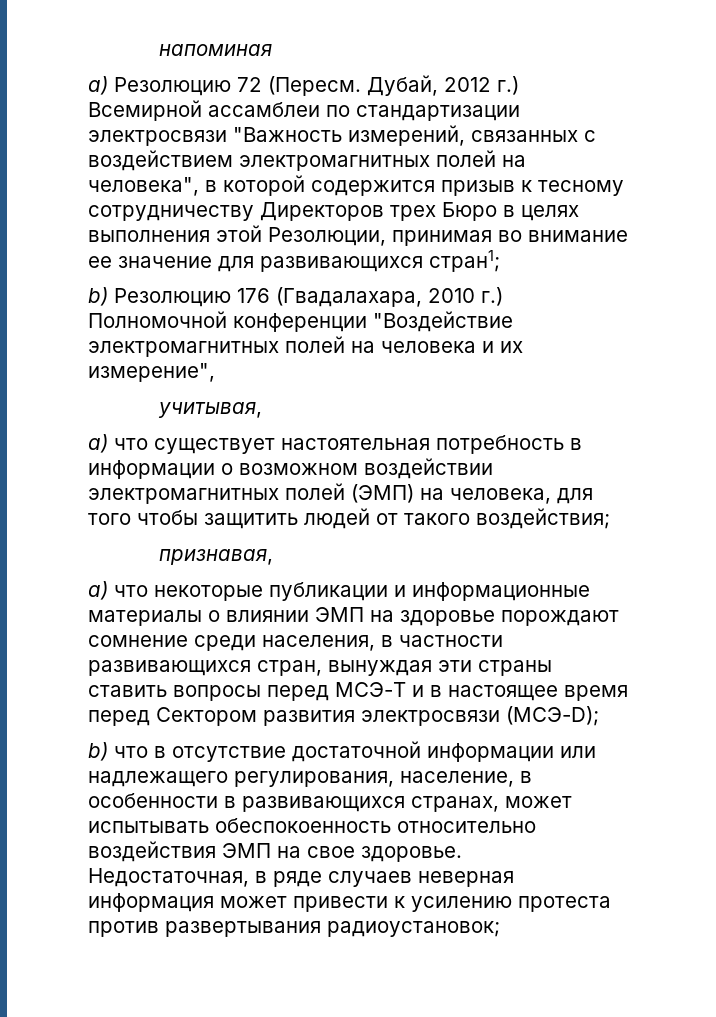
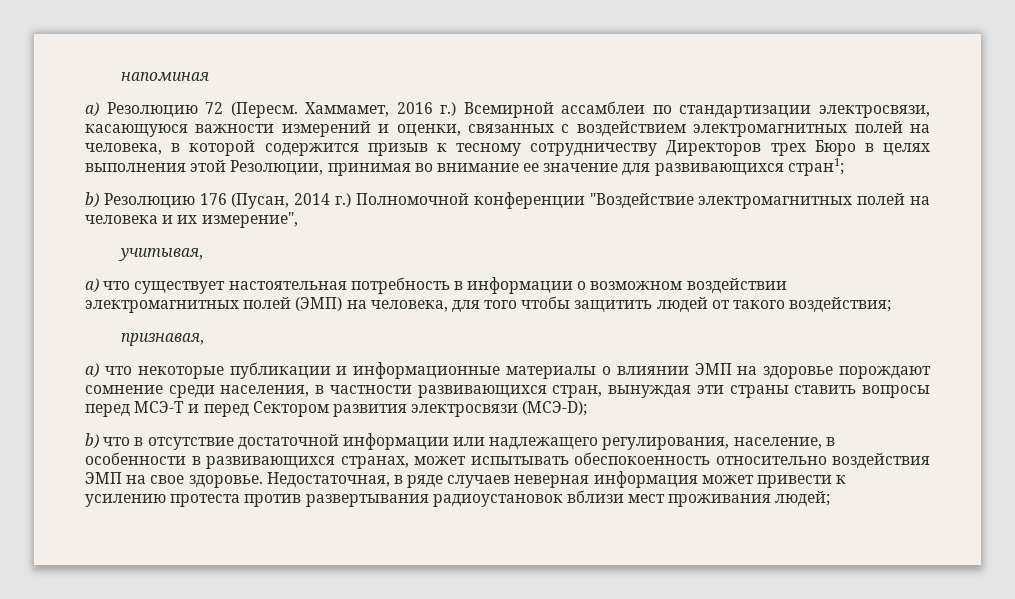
- Дубай, 2012 г.) Всемирной ассамблеи по стандартизации электросвязи "Важность измерений, связанных с воздействием электромагнитных полей на человека", в которой содержится призыв к тесному сотрудничеству Директоров трех Бюро в целях выполнения этой Резолюции, принимая во внимание ее значение для развивающихся стран1;
+ Хаммамет, 2016 г.) Всемирной ассамблеи по стандартизации электросвязи, касающуюся важности измерений и оценки, связанных с воздействием электромагнитных полей на человека, в которой содержится призыв к тесному сотрудничеству Директоров трех Бюро в целях выполнения этой Резолюции, принимая во внимание ее значение для развивающихся стран1;
- b) Резолюцию 176 (Гвадалахара, 2010 г.) Полномочной конференции "Воздействие электромагнитных полей на человека и их измерение",
+ b) Резолюцию 176 (Пусан, 2014 г.) Полномочной конференции "Воздействие электромагнитных полей на человека и их измерение",
- a) что некоторые публикации и информационные материалы о влиянии ЭМП на здоровье порождают сомнение среди населения, в частности развивающихся стран, вынуждая эти страны ставить вопросы перед МСЭ-Т и в настоящее время перед Сектором развития электросвязи (МСЭ-D);
+ a) что некоторые публикации и информационные материалы о влиянии ЭМП на здоровье порождают сомнение среди населения, в частности развивающихся стран, вынуждая эти страны ставить вопросы перед МСЭ-Т и перед Сектором развития электросвязи (МСЭ-D);
- Недостаточная, в ряде случаев неверная информация может привести к усилению протеста против развертывания радиоустановок;
+ Недостаточная, в ряде случаев неверная информация может привести к усилению протеста против развертывания радиоустановок вблизи мест проживания людей;

